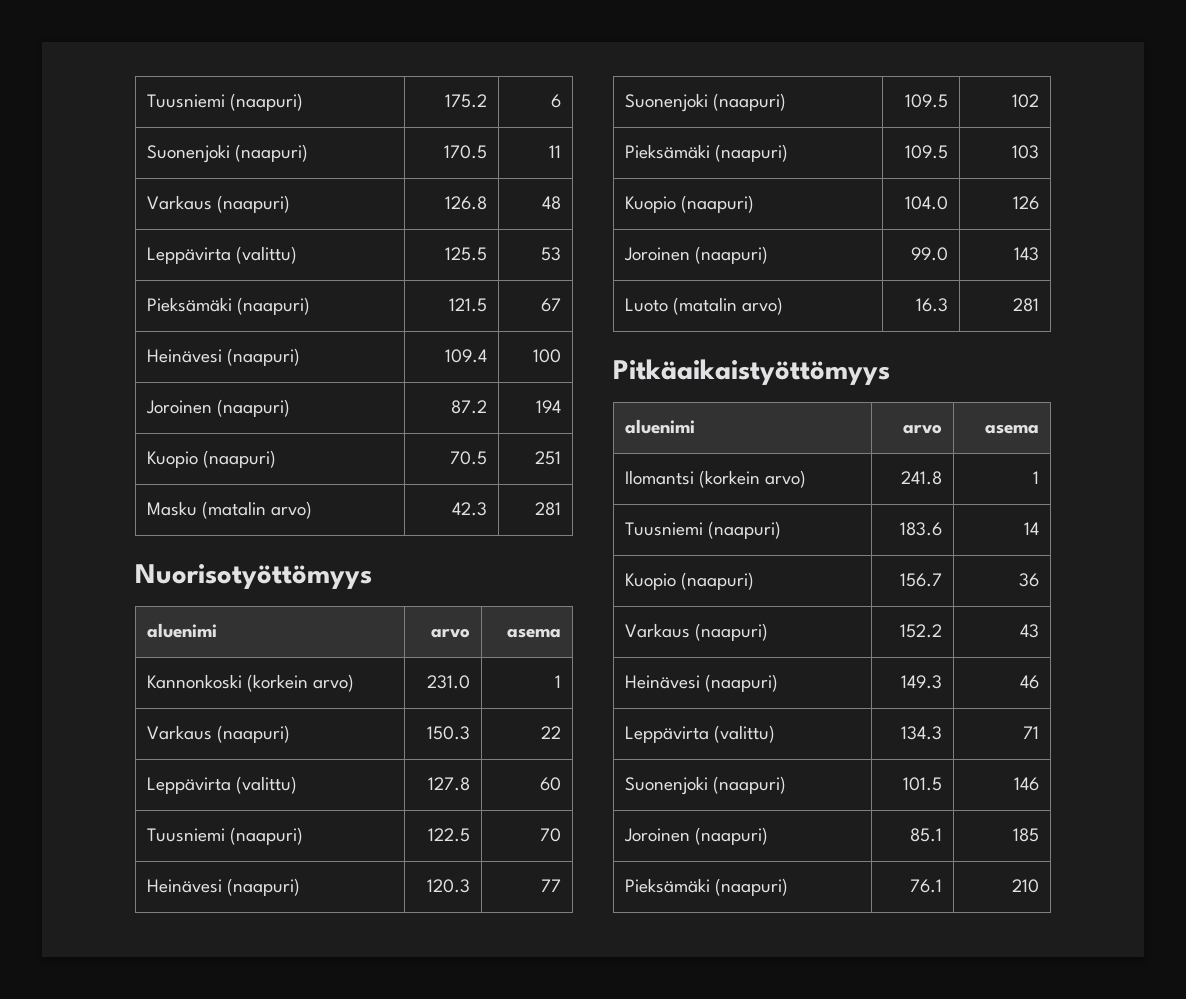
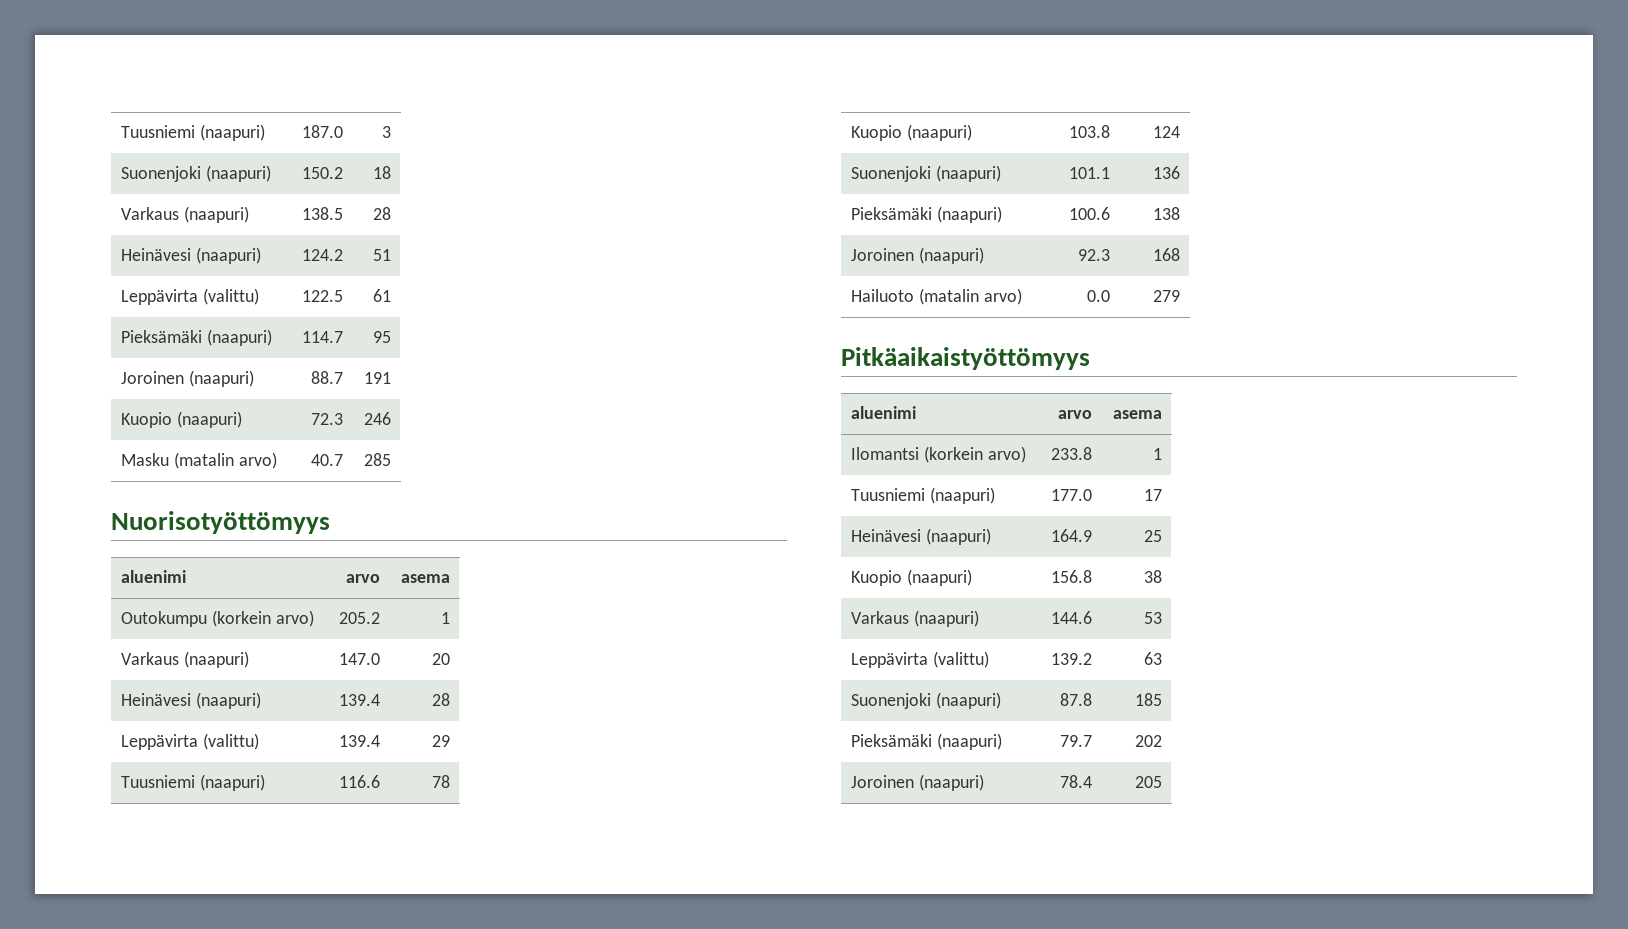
- Tuusniemi (naapuri) | 175.2 | 6
- Suonenjoki (naapuri) | 170.5 | 11
- Varkaus (naapuri) | 126.8 | 48
- Leppävirta (valittu) | 125.5 | 53
- Pieksämäki (naapuri) | 121.5 | 67
- Heinävesi (naapuri) | 109.4 | 100
- Joroinen (naapuri) | 87.2 | 194
- Kuopio (naapuri) | 70.5 | 251
+ Tuusniemi (naapuri) | 187.0 | 3
+ Suonenjoki (naapuri) | 150.2 | 18
+ Varkaus (naapuri) | 138.5 | 28
+ Heinävesi (naapuri) | 124.2 | 51
+ Leppävirta (valittu) | 122.5 | 61
+ Pieksämäki (naapuri) | 114.7 | 95
+ Joroinen (naapuri) | 88.7 | 191
+ Kuopio (naapuri) | 72.3 | 246
- Masku (matalin arvo) | 42.3 | 281
+ Masku (matalin arvo) | 40.7 | 285
- Kannonkoski (korkein arvo) | 231.0 | 1
+ Outokumpu (korkein arvo) | 205.2 | 1
- Varkaus (naapuri) | 150.3 | 22
- Leppävirta (valittu) | 127.8 | 60
- Tuusniemi (naapuri) | 122.5 | 70
- Heinävesi (naapuri) | 120.3 | 77
- Suonenjoki (naapuri) | 109.5 | 102
- Pieksämäki (naapuri) | 109.5 | 103
- Kuopio (naapuri) | 104.0 | 126
- Joroinen (naapuri) | 99.0 | 143
- Luoto (matalin arvo) | 16.3 | 281
+ Varkaus (naapuri) | 147.0 | 20
+ Heinävesi (naapuri) | 139.4 | 28
+ Leppävirta (valittu) | 139.4 | 29
+ Tuusniemi (naapuri) | 116.6 | 78
+ Kuopio (naapuri) | 103.8 | 124
+ Suonenjoki (naapuri) | 101.1 | 136
+ Pieksämäki (naapuri) | 100.6 | 138
+ Joroinen (naapuri) | 92.3 | 168
+ Hailuoto (matalin arvo) | 0.0 | 279
- Ilomantsi (korkein arvo) | 241.8 | 1
+ Ilomantsi (korkein arvo) | 233.8 | 1
- Tuusniemi (naapuri) | 183.6 | 14
- Kuopio (naapuri) | 156.7 | 36
- Varkaus (naapuri) | 152.2 | 43
- Heinävesi (naapuri) | 149.3 | 46
- Leppävirta (valittu) | 134.3 | 71
- Suonenjoki (naapuri) | 101.5 | 146
- Joroinen (naapuri) | 85.1 | 185
- Pieksämäki (naapuri) | 76.1 | 210
+ Tuusniemi (naapuri) | 177.0 | 17
+ Heinävesi (naapuri) | 164.9 | 25
+ Kuopio (naapuri) | 156.8 | 38
+ Varkaus (naapuri) | 144.6 | 53
+ Leppävirta (valittu) | 139.2 | 63
+ Suonenjoki (naapuri) | 87.8 | 185
+ Pieksämäki (naapuri) | 79.7 | 202
+ Joroinen (naapuri) | 78.4 | 205

